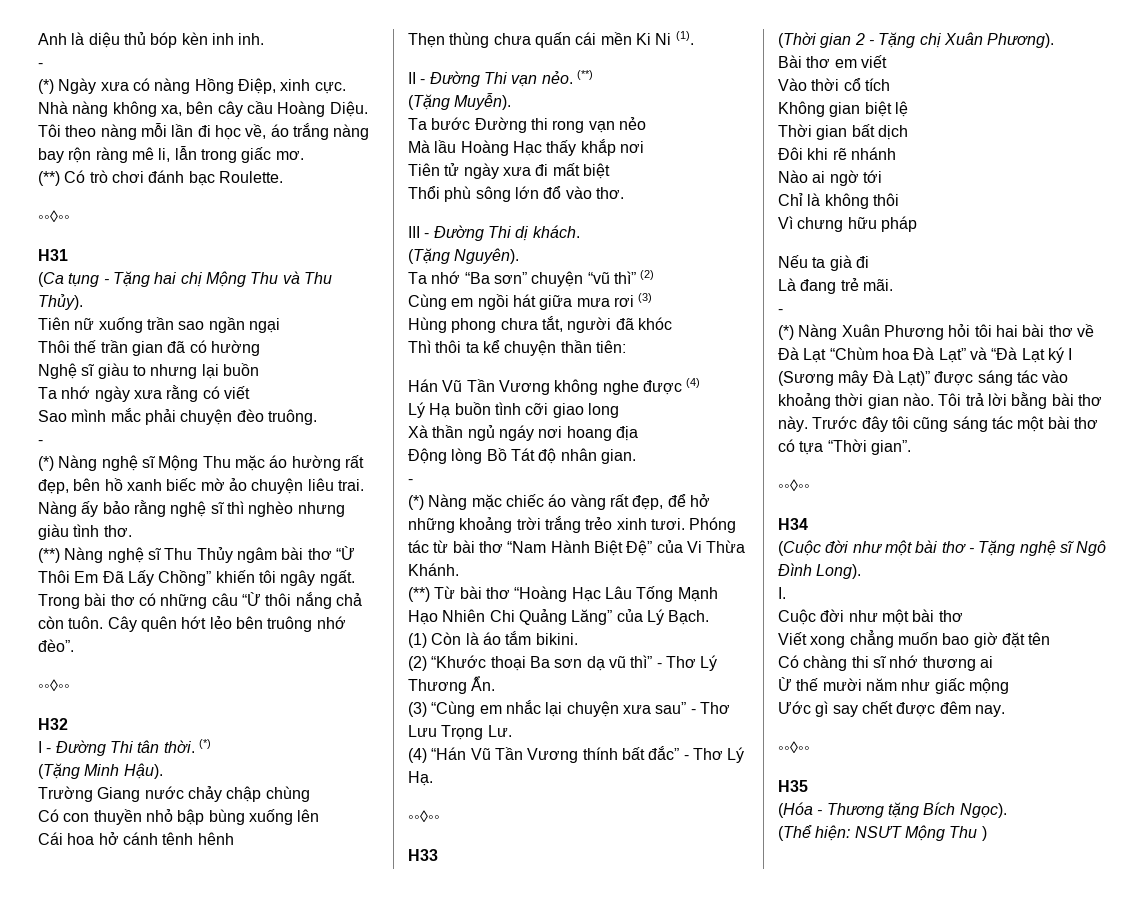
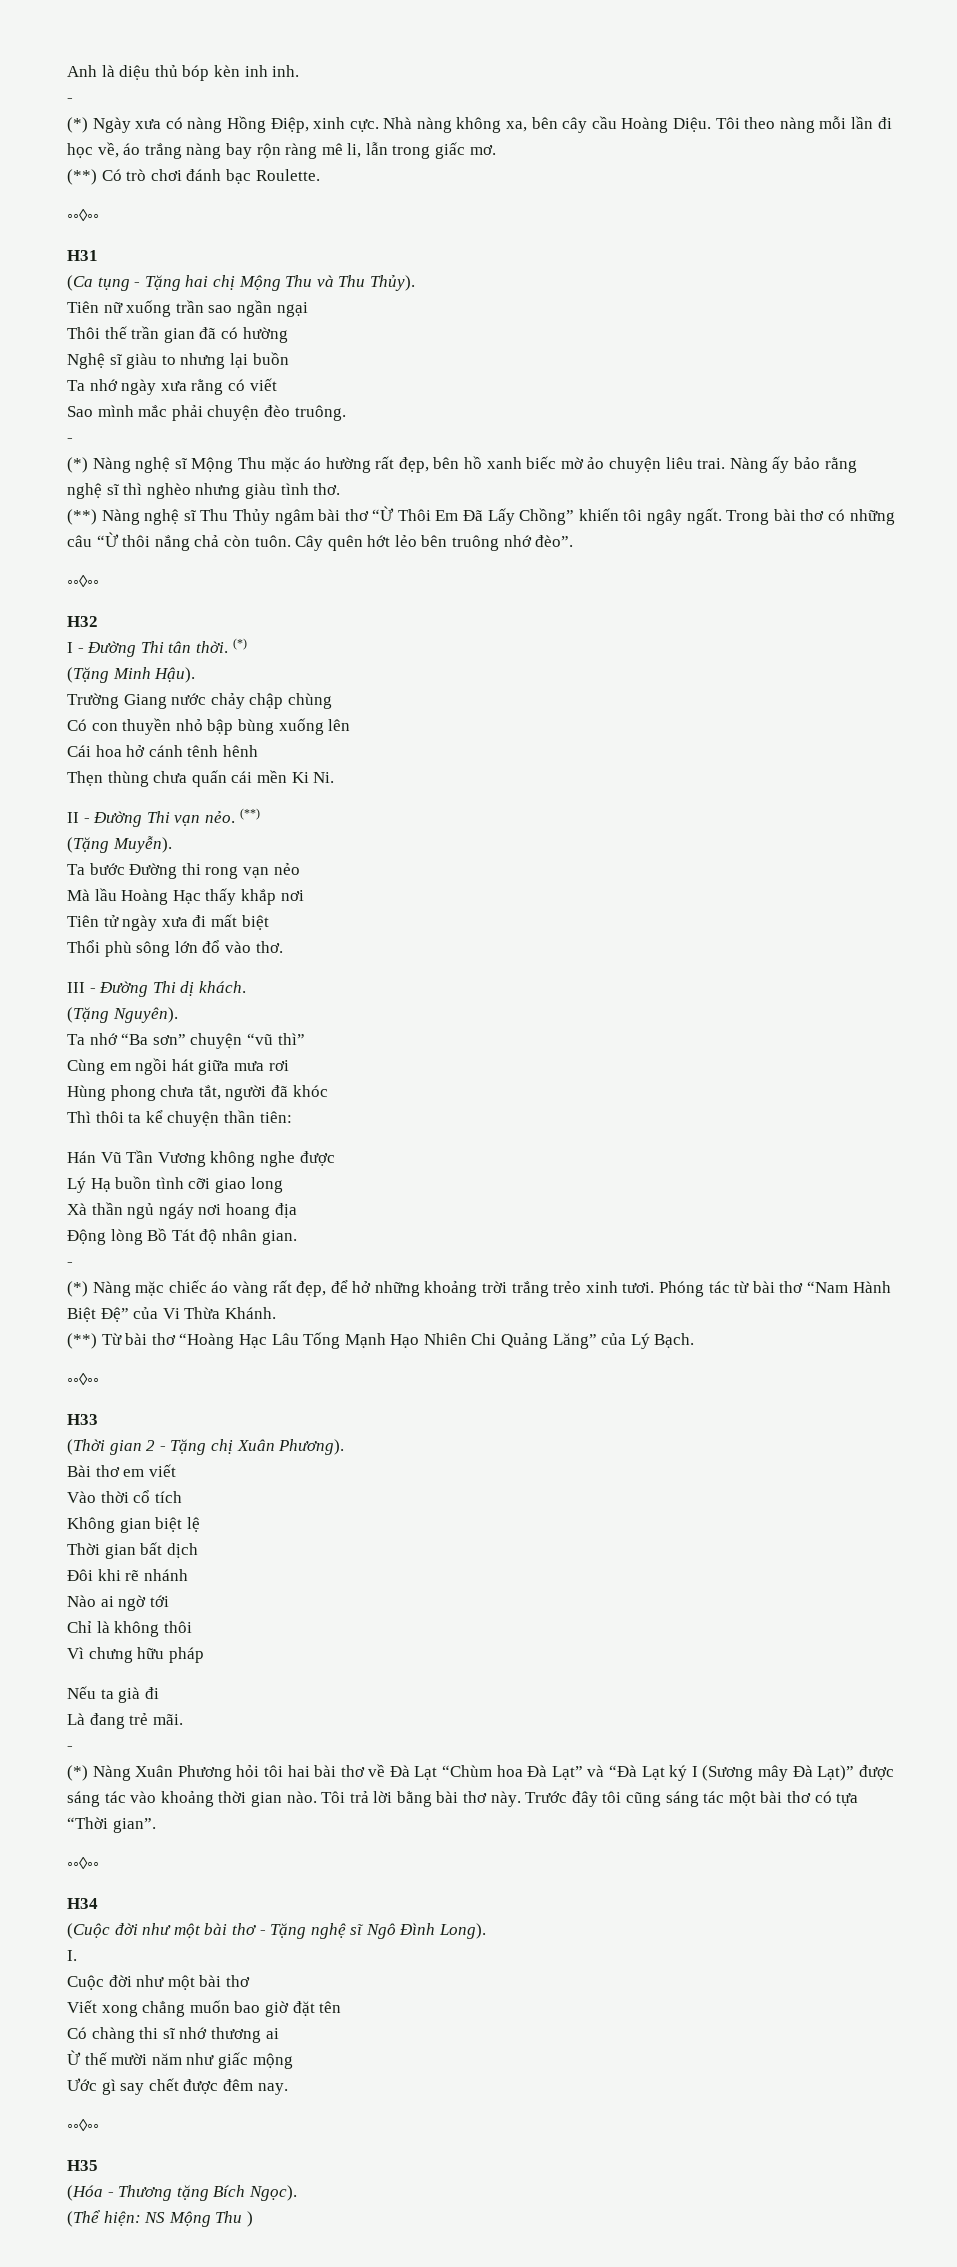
- Thẹn thùng chưa quấn cái mền Ki Ni (1).
+ Thẹn thùng chưa quấn cái mền Ki Ni.
- Ta nhớ “Ba sơn” chuyện “vũ thì” (2)
+ Ta nhớ “Ba sơn” chuyện “vũ thì”
- Cùng em ngồi hát giữa mưa rơi (3)
+ Cùng em ngồi hát giữa mưa rơi
- Hán Vũ Tần Vương không nghe được (4)
+ Hán Vũ Tần Vương không nghe được
- (1) Còn là áo tắm bikini.
- (2) “Khước thoại Ba sơn dạ vũ thì” - Thơ Lý Thương Ẩn.
- (3) “Cùng em nhắc lại chuyện xưa sau” - Thơ Lưu Trọng Lư.
- (4) “Hán Vũ Tần Vương thính bất đắc” - Thơ Lý Hạ.
- (Thể hiện: NSƯT Mộng Thu )
+ (Thể hiện: NS Mộng Thu )

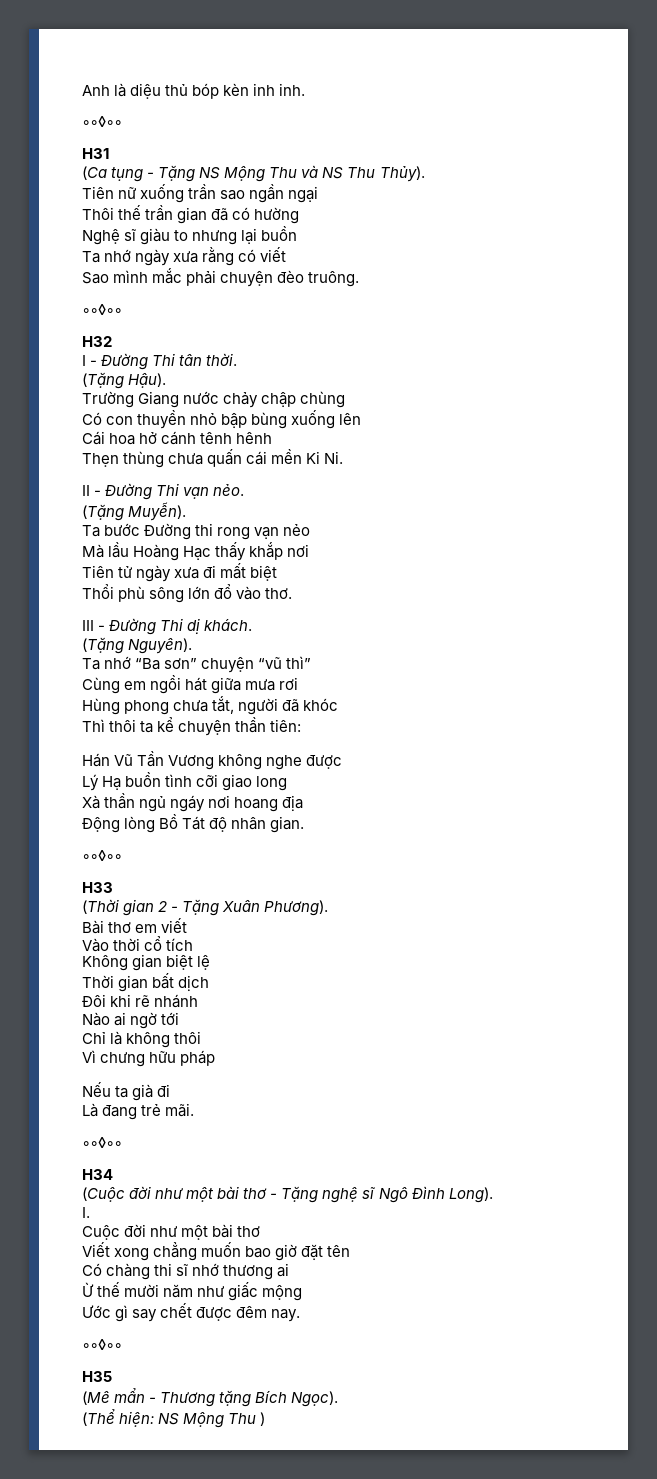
  Anh là diệu thủ bóp kèn inh inh.
- -
- (*) Ngày xưa có nàng Hồng Điệp, xinh cực. Nhà nàng không xa, bên cây cầu Hoàng Diệu. Tôi theo nàng mỗi lần đi học về, áo trắng nàng bay rộn ràng mê li, lẫn trong giấc mơ.
- (**) Có trò chơi đánh bạc Roulette.
- (Ca tụng - Tặng hai chị Mộng Thu và Thu Thủy).
+ (Ca tụng - Tặng NS Mộng Thu và NS Thu Thủy).
  Sao mình mắc phải chuyện đèo truông.
- -
- (*) Nàng nghệ sĩ Mộng Thu mặc áo hường rất đẹp, bên hồ xanh biếc mờ ảo chuyện liêu trai. Nàng ấy bảo rằng nghệ sĩ thì nghèo nhưng giàu tình thơ.
- (**) Nàng nghệ sĩ Thu Thủy ngâm bài thơ “Ừ Thôi Em Đã Lấy Chồng” khiến tôi ngây ngất. Trong bài thơ có những câu “Ừ thôi nắng chả còn tuôn. Cây quên hớt lẻo bên truông nhớ đèo”.
- I - Đường Thi tân thời. (*)
- (Tặng Minh Hậu).
+ I - Đường Thi tân thời.
+ (Tặng Hậu).
- II - Đường Thi vạn nẻo. (**)
+ II - Đường Thi vạn nẻo.
  Động lòng Bồ Tát độ nhân gian.
- -
- (*) Nàng mặc chiếc áo vàng rất đẹp, để hở những khoảng trời trắng trẻo xinh tươi. Phóng tác từ bài thơ “Nam Hành Biệt Đệ” của Vi Thừa Khánh.
- (**) Từ bài thơ “Hoàng Hạc Lâu Tống Mạnh Hạo Nhiên Chi Quảng Lăng” của Lý Bạch.
- (Thời gian 2 - Tặng chị Xuân Phương).
+ (Thời gian 2 - Tặng Xuân Phương).
  Là đang trẻ mãi.
- -
- (*) Nàng Xuân Phương hỏi tôi hai bài thơ về Đà Lạt “Chùm hoa Đà Lạt” và “Đà Lạt ký I (Sương mây Đà Lạt)” được sáng tác vào khoảng thời gian nào. Tôi trả lời bằng bài thơ này. Trước đây tôi cũng sáng tác một bài thơ có tựa “Thời gian”.
- (Hóa - Thương tặng Bích Ngọc).
+ (Mê mẩn - Thương tặng Bích Ngọc).

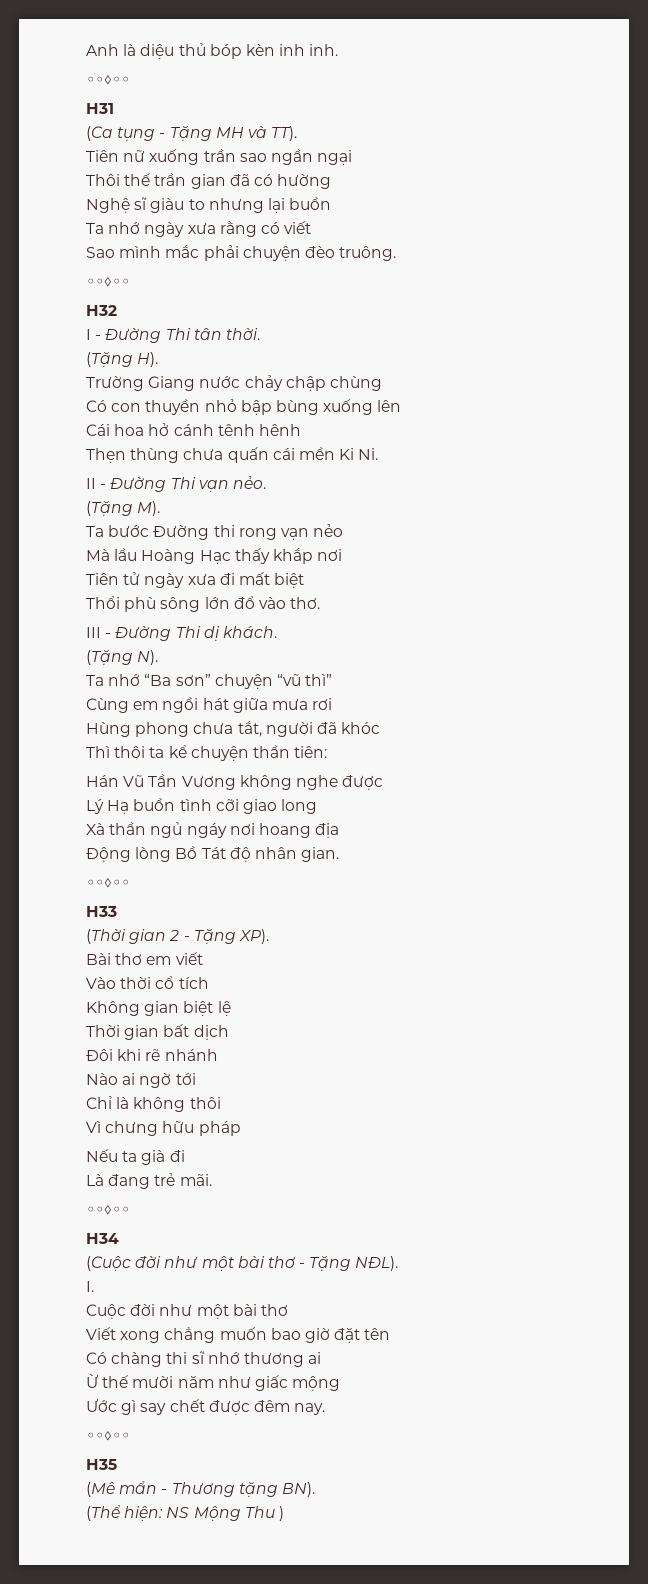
- (Ca tụng - Tặng NS Mộng Thu và NS Thu Thủy).
+ (Ca tụng - Tặng MH và TT).
- (Tặng Hậu).
+ (Tặng H).
- (Tặng Muyễn).
+ (Tặng M).
- (Tặng Nguyên).
+ (Tặng N).
- (Thời gian 2 - Tặng Xuân Phương).
+ (Thời gian 2 - Tặng XP).
- (Cuộc đời như một bài thơ - Tặng nghệ sĩ Ngô Đình Long).
+ (Cuộc đời như một bài thơ - Tặng NĐL).
- (Mê mẩn - Thương tặng Bích Ngọc).
+ (Mê mẩn - Thương tặng BN).

